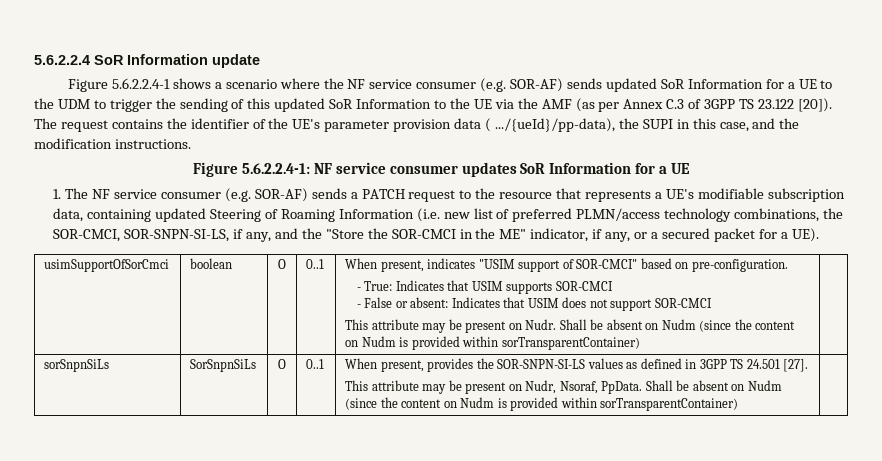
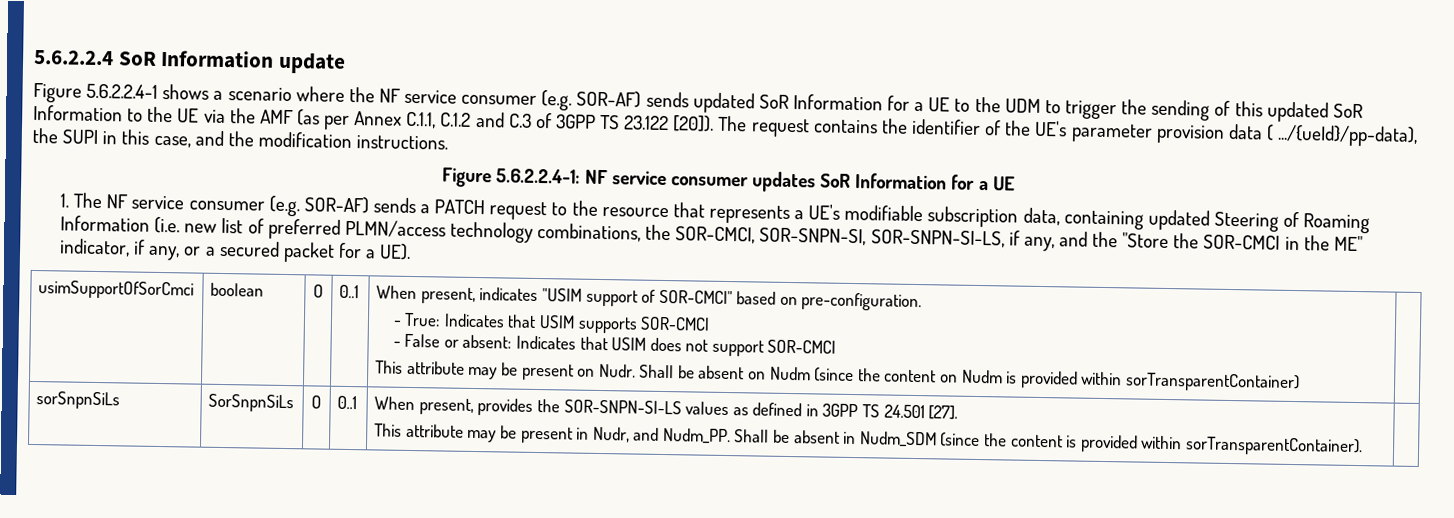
- Figure 5.6.2.2.4-1 shows a scenario where the NF service consumer (e.g. SOR-AF) sends updated SoR Information for a UE to the UDM to trigger the sending of this updated SoR Information to the UE via the AMF (as per Annex C.3 of 3GPP TS 23.122 [20]).
+ Figure 5.6.2.2.4-1 shows a scenario where the NF service consumer (e.g. SOR-AF) sends updated SoR Information for a UE to the UDM to trigger the sending of this updated SoR Information to the UE via the AMF (as per Annex C.1.1, C.1.2 and C.3 of 3GPP TS 23.122 [20]).
- 1. The NF service consumer (e.g. SOR-AF) sends a PATCH request to the resource that represents a UE's modifiable subscription data, containing updated Steering of Roaming Information (i.e. new list of preferred PLMN/access technology combinations, the SOR-CMCI, SOR-SNPN-SI-LS, if any, and the "Store the SOR-CMCI in the ME" indicator, if any, or a secured packet for a UE).
+ 1. The NF service consumer (e.g. SOR-AF) sends a PATCH request to the resource that represents a UE's modifiable subscription data, containing updated Steering of Roaming Information (i.e. new list of preferred PLMN/access technology combinations, the SOR-CMCI, SOR-SNPN-SI, SOR-SNPN-SI-LS, if any, and the "Store the SOR-CMCI in the ME" indicator, if any, or a secured packet for a UE).
  sorSnpnSiLs | SorSnpnSiLs | O | 0..1 | When present, provides the SOR-SNPN-SI-LS values as defined in 3GPP TS 24.501 [27].
- This attribute may be present on Nudr, Nsoraf, PpData. Shall be absent on Nudm (since the content on Nudm is provided within sorTransparentContainer) |
+ This attribute may be present in Nudr, and Nudm_PP. Shall be absent in Nudm_SDM (since the content is provided within sorTransparentContainer). |

